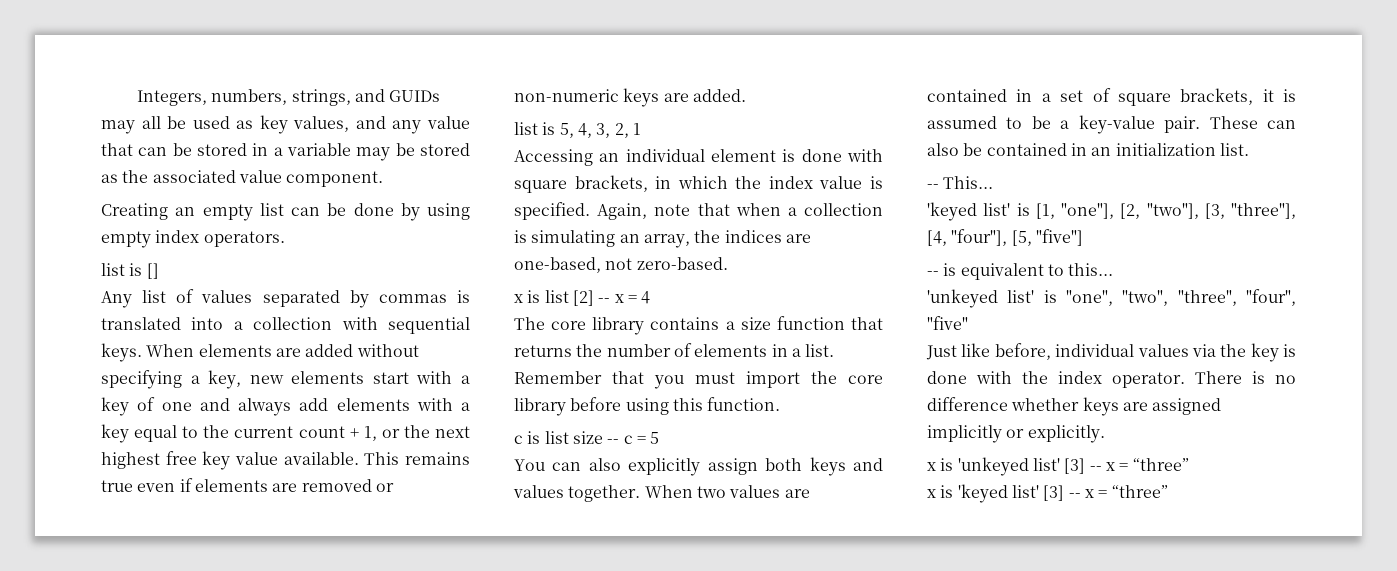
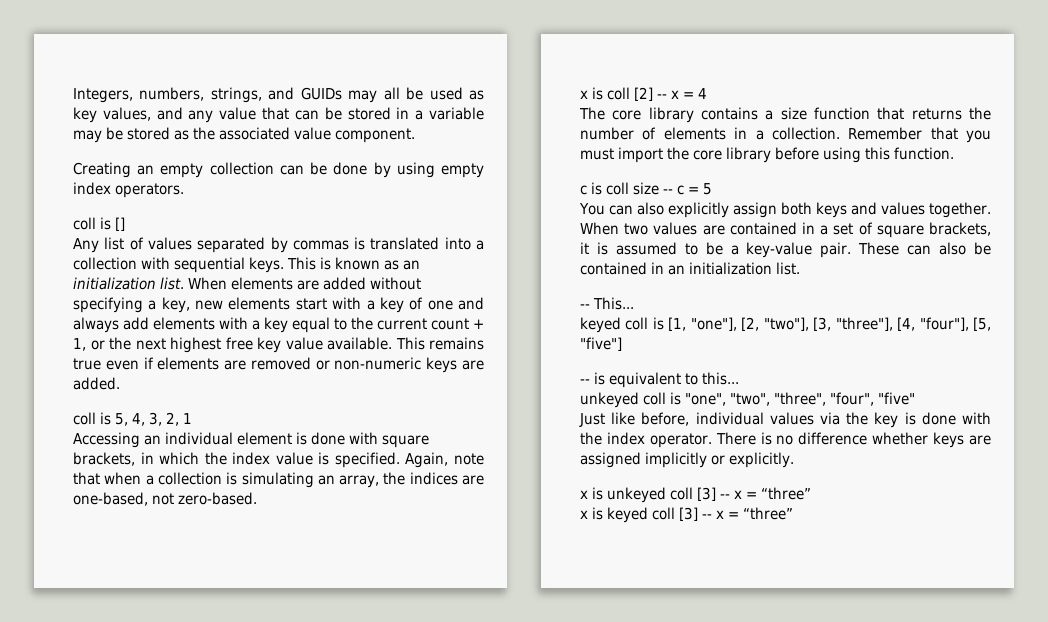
- Creating an empty list can be done by using empty index operators.
+ Creating an empty collection can be done by using empty index operators.
- list is []
+ coll is []
+ This is known as an initialization list.
- list is 5, 4, 3, 2, 1
+ coll is 5, 4, 3, 2, 1
- x is list [2] -- x = 4
+ x is coll [2] -- x = 4
- The core library contains a size function that returns the number of elements in a list.
+ The core library contains a size function that returns the number of elements in a collection.
- c is list size -- c = 5
+ c is coll size -- c = 5
- 'keyed list' is [1, "one"], [2, "two"], [3, "three"], [4, "four"], [5, "five"]
+ keyed coll is [1, "one"], [2, "two"], [3, "three"], [4, "four"], [5, "five"]
- 'unkeyed list' is "one", "two", "three", "four", "five"
+ unkeyed coll is "one", "two", "three", "four", "five"
- x is 'unkeyed list' [3] -- x = “three”
+ x is unkeyed coll [3] -- x = “three”
- x is 'keyed list' [3] -- x = “three”
+ x is keyed coll [3] -- x = “three”

